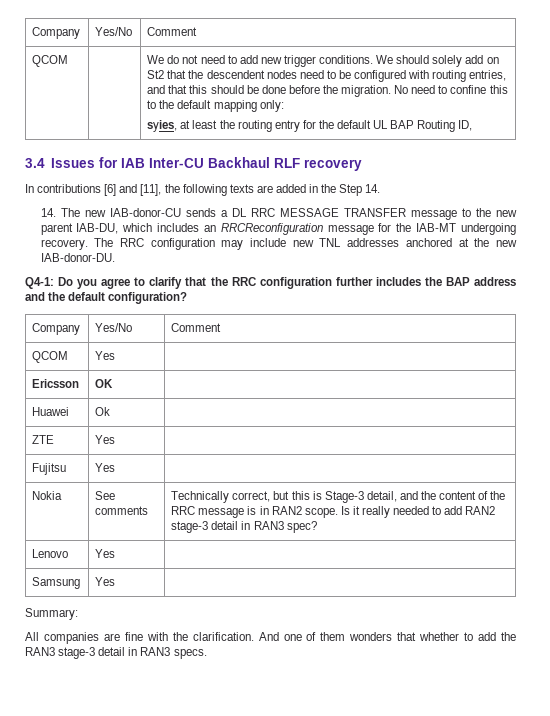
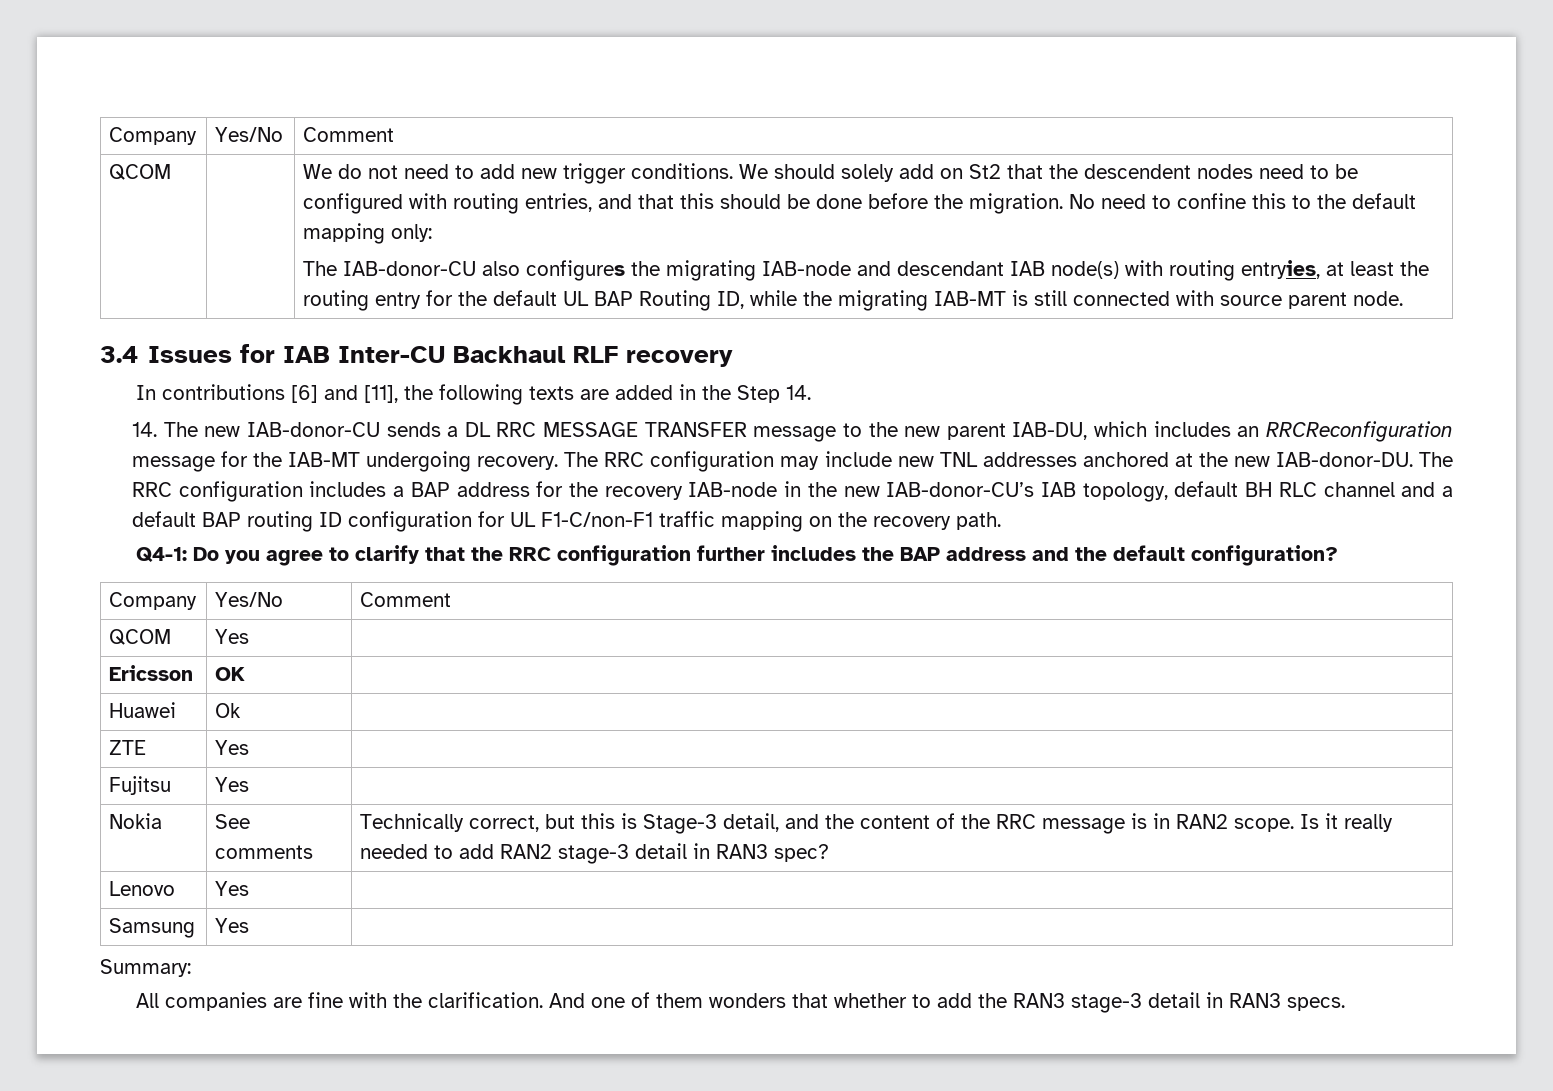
- syies, at least the routing entry for the default UL BAP Routing ID,
+ The IAB-donor-CU also configures the migrating IAB-node and descendant IAB node(s) with routing entryies, at least the routing entry for the default UL BAP Routing ID, while the migrating IAB-MT is still connected with source parent node.
+ The RRC configuration includes a BAP address for the recovery IAB-node in the new IAB-donor-CU’s IAB topology, default BH RLC channel and a default BAP routing ID configuration for UL F1-C/non-F1 traffic mapping on the recovery path.

